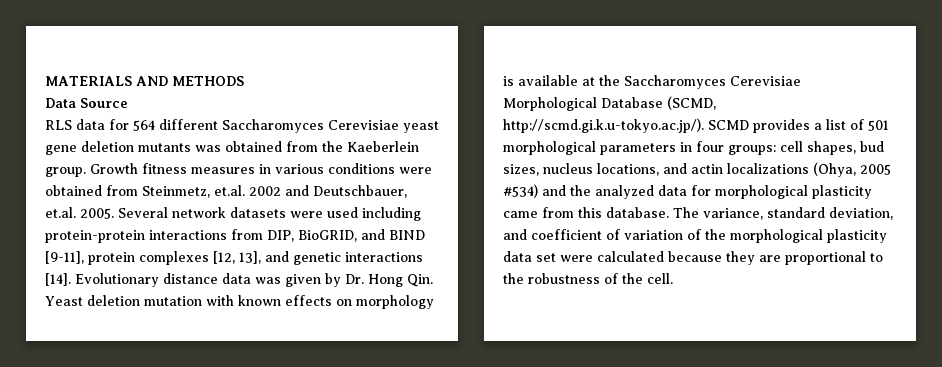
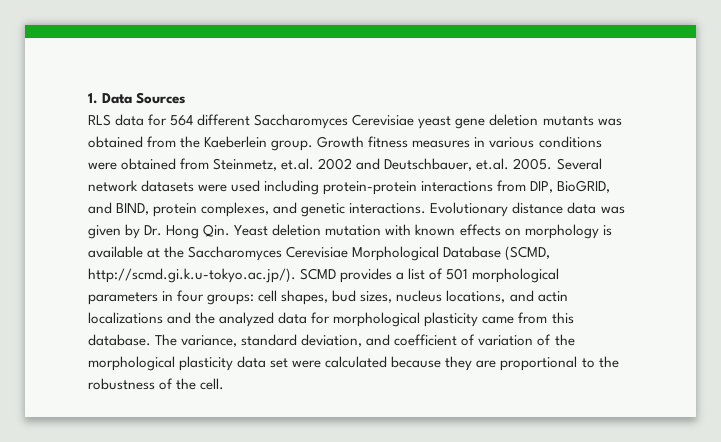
- MATERIALS AND METHODS
- Data Source
+ 1. Data Sources
- Several network datasets were used including protein-protein interactions from DIP, BioGRID, and BIND [9-11], protein complexes [12, 13], and genetic interactions [14].
+ Several network datasets were used including protein-protein interactions from DIP, BioGRID, and BIND, protein complexes, and genetic interactions.
- Evolutionary distance data was given by Dr. Hong Qin. Yeast deletion mutation with known effects on morphology is available at the Saccharomyces Cerevisiae Morphological Database (SCMD, http://scmd.gi.k.u-tokyo.ac.jp/). SCMD provides a list of 501 morphological parameters in four groups: cell shapes, bud sizes, nucleus locations, and actin localizations (Ohya, 2005 #534) and the analyzed data for morphological plasticity came from this database.
+ Evolutionary distance data was given by Dr. Hong Qin. Yeast deletion mutation with known effects on morphology is available at the Saccharomyces Cerevisiae Morphological Database (SCMD, http://scmd.gi.k.u-tokyo.ac.jp/). SCMD provides a list of 501 morphological parameters in four groups: cell shapes, bud sizes, nucleus locations, and actin localizations and the analyzed data for morphological plasticity came from this database.

